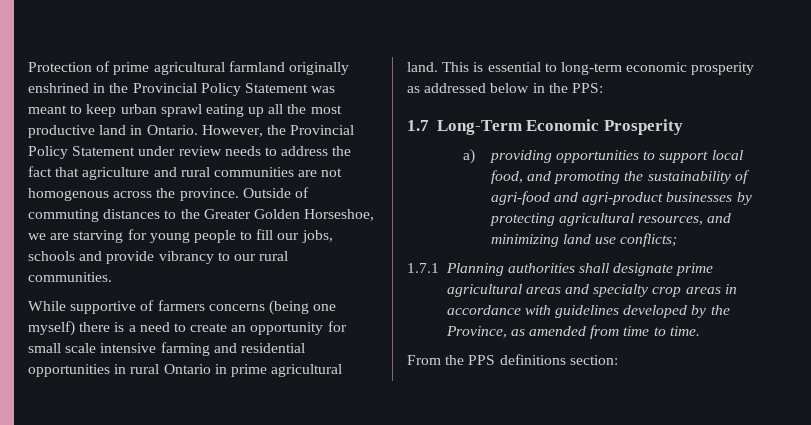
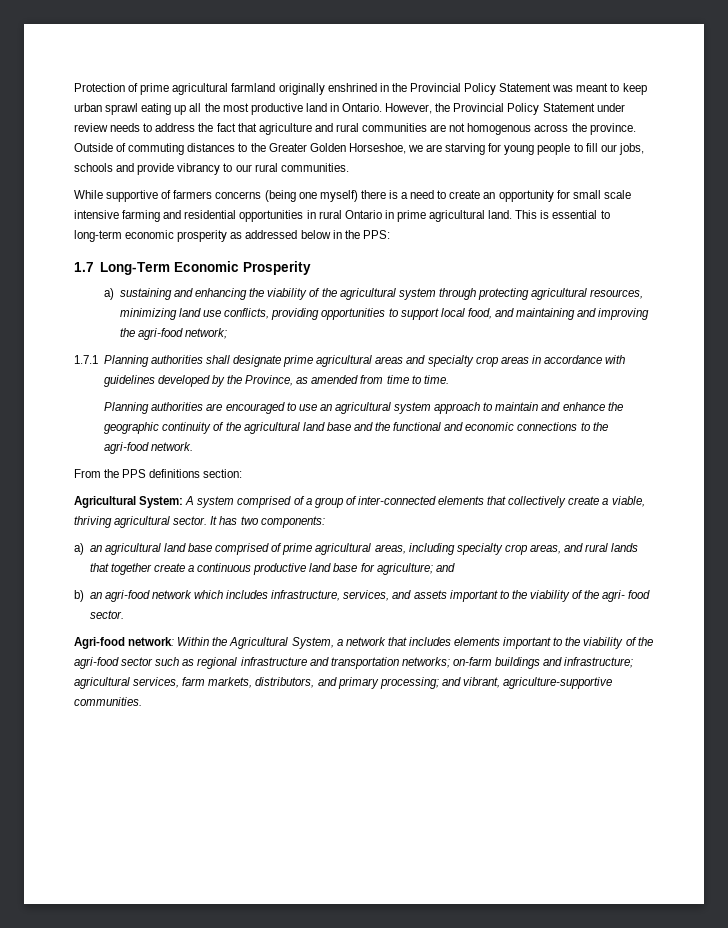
- a) providing opportunities to support local food, and promoting the sustainability of agri-food and agri-product businesses by protecting agricultural resources, and minimizing land use conflicts;
+ a) sustaining and enhancing the viability of the agricultural system through protecting agricultural resources, minimizing land use conflicts, providing opportunities to support local food, and maintaining and improving the agri-food network;
+ Planning authorities are encouraged to use an agricultural system approach to maintain and enhance the geographic continuity of the agricultural land base and the functional and economic connections to the agri-food network.
+ Agricultural System: A system comprised of a group of inter-connected elements that collectively create a viable, thriving agricultural sector. It has two components:
+ a) an agricultural land base comprised of prime agricultural areas, including specialty crop areas, and rural lands that together create a continuous productive land base for agriculture; and
+ b) an agri-food network which includes infrastructure, services, and assets important to the viability of the agri- food sector.
+ Agri-food network: Within the Agricultural System, a network that includes elements important to the viability of the agri-food sector such as regional infrastructure and transportation networks; on-farm buildings and infrastructure; agricultural services, farm markets, distributors, and primary processing; and vibrant, agriculture-supportive communities.

